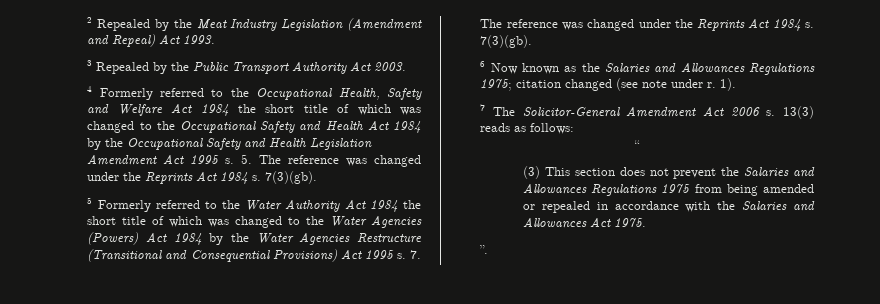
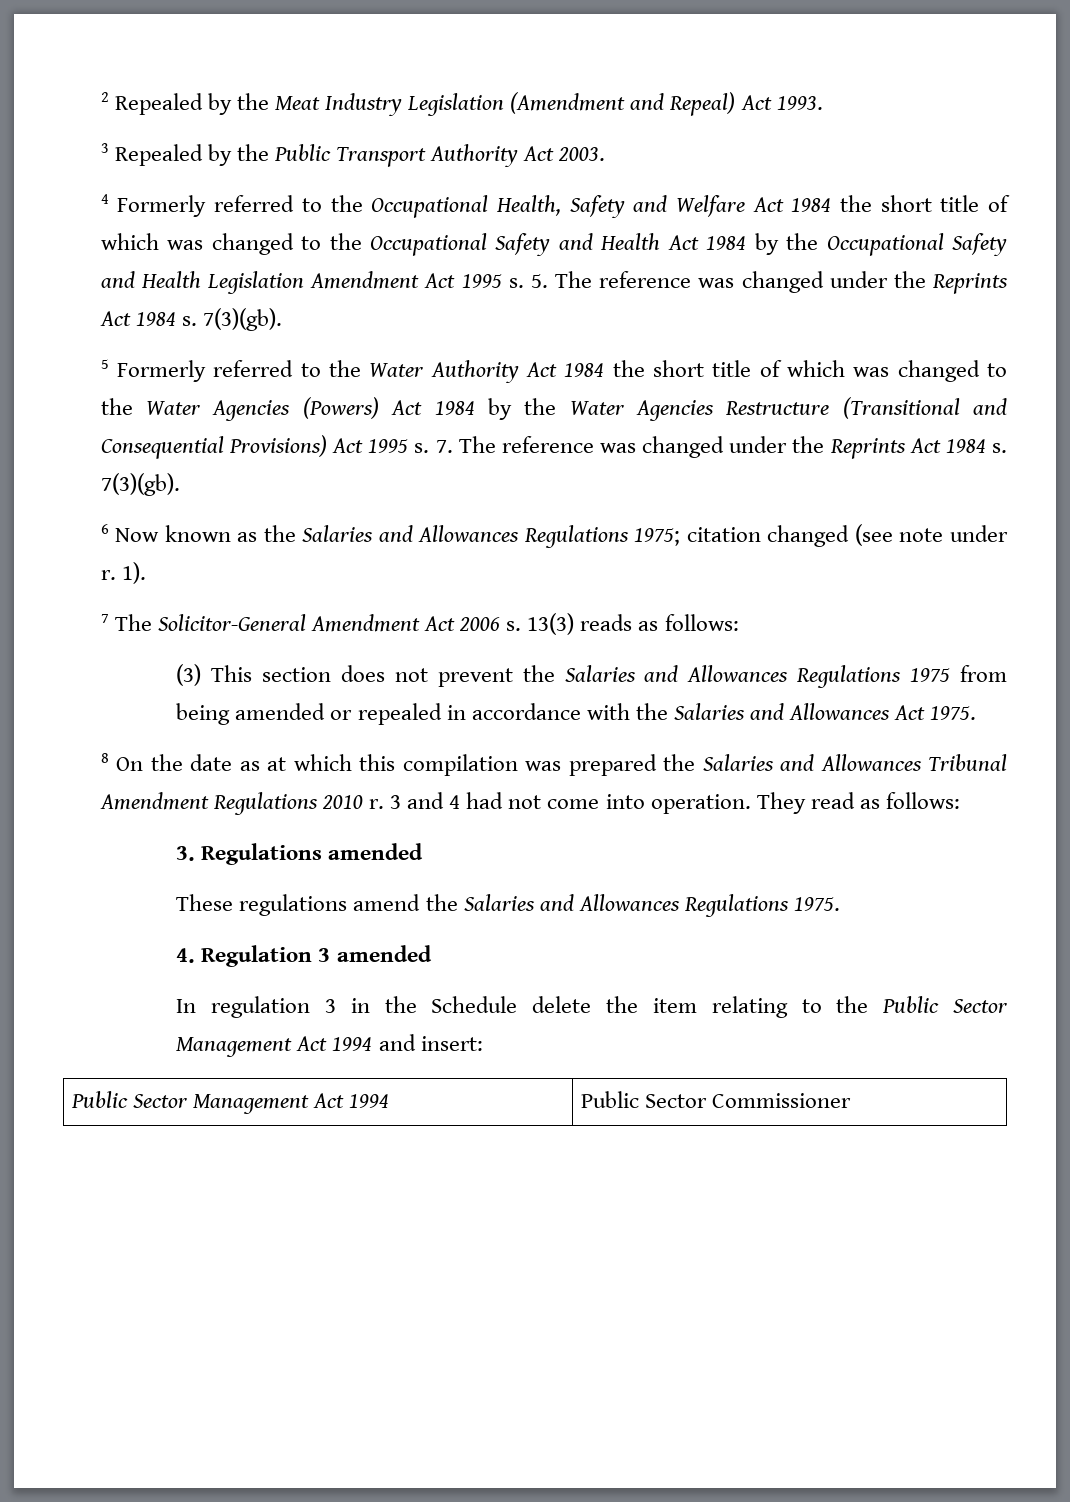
- “
- ”.
+ 8 On the date as at which this compilation was prepared the Salaries and Allowances Tribunal Amendment Regulations 2010 r. 3 and 4 had not come into operation. They read as follows:
+ 3. Regulations amended
+ These regulations amend the Salaries and Allowances Regulations 1975.
+ 4. Regulation 3 amended
+ In regulation 3 in the Schedule delete the item relating to the Public Sector Management Act 1994 and insert:
+ Public Sector Management Act 1994 | Public Sector Commissioner

